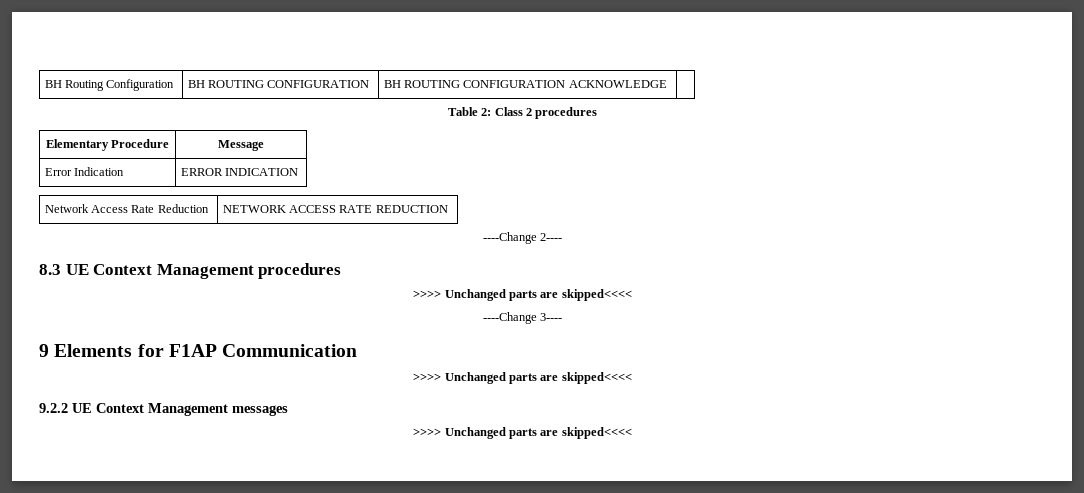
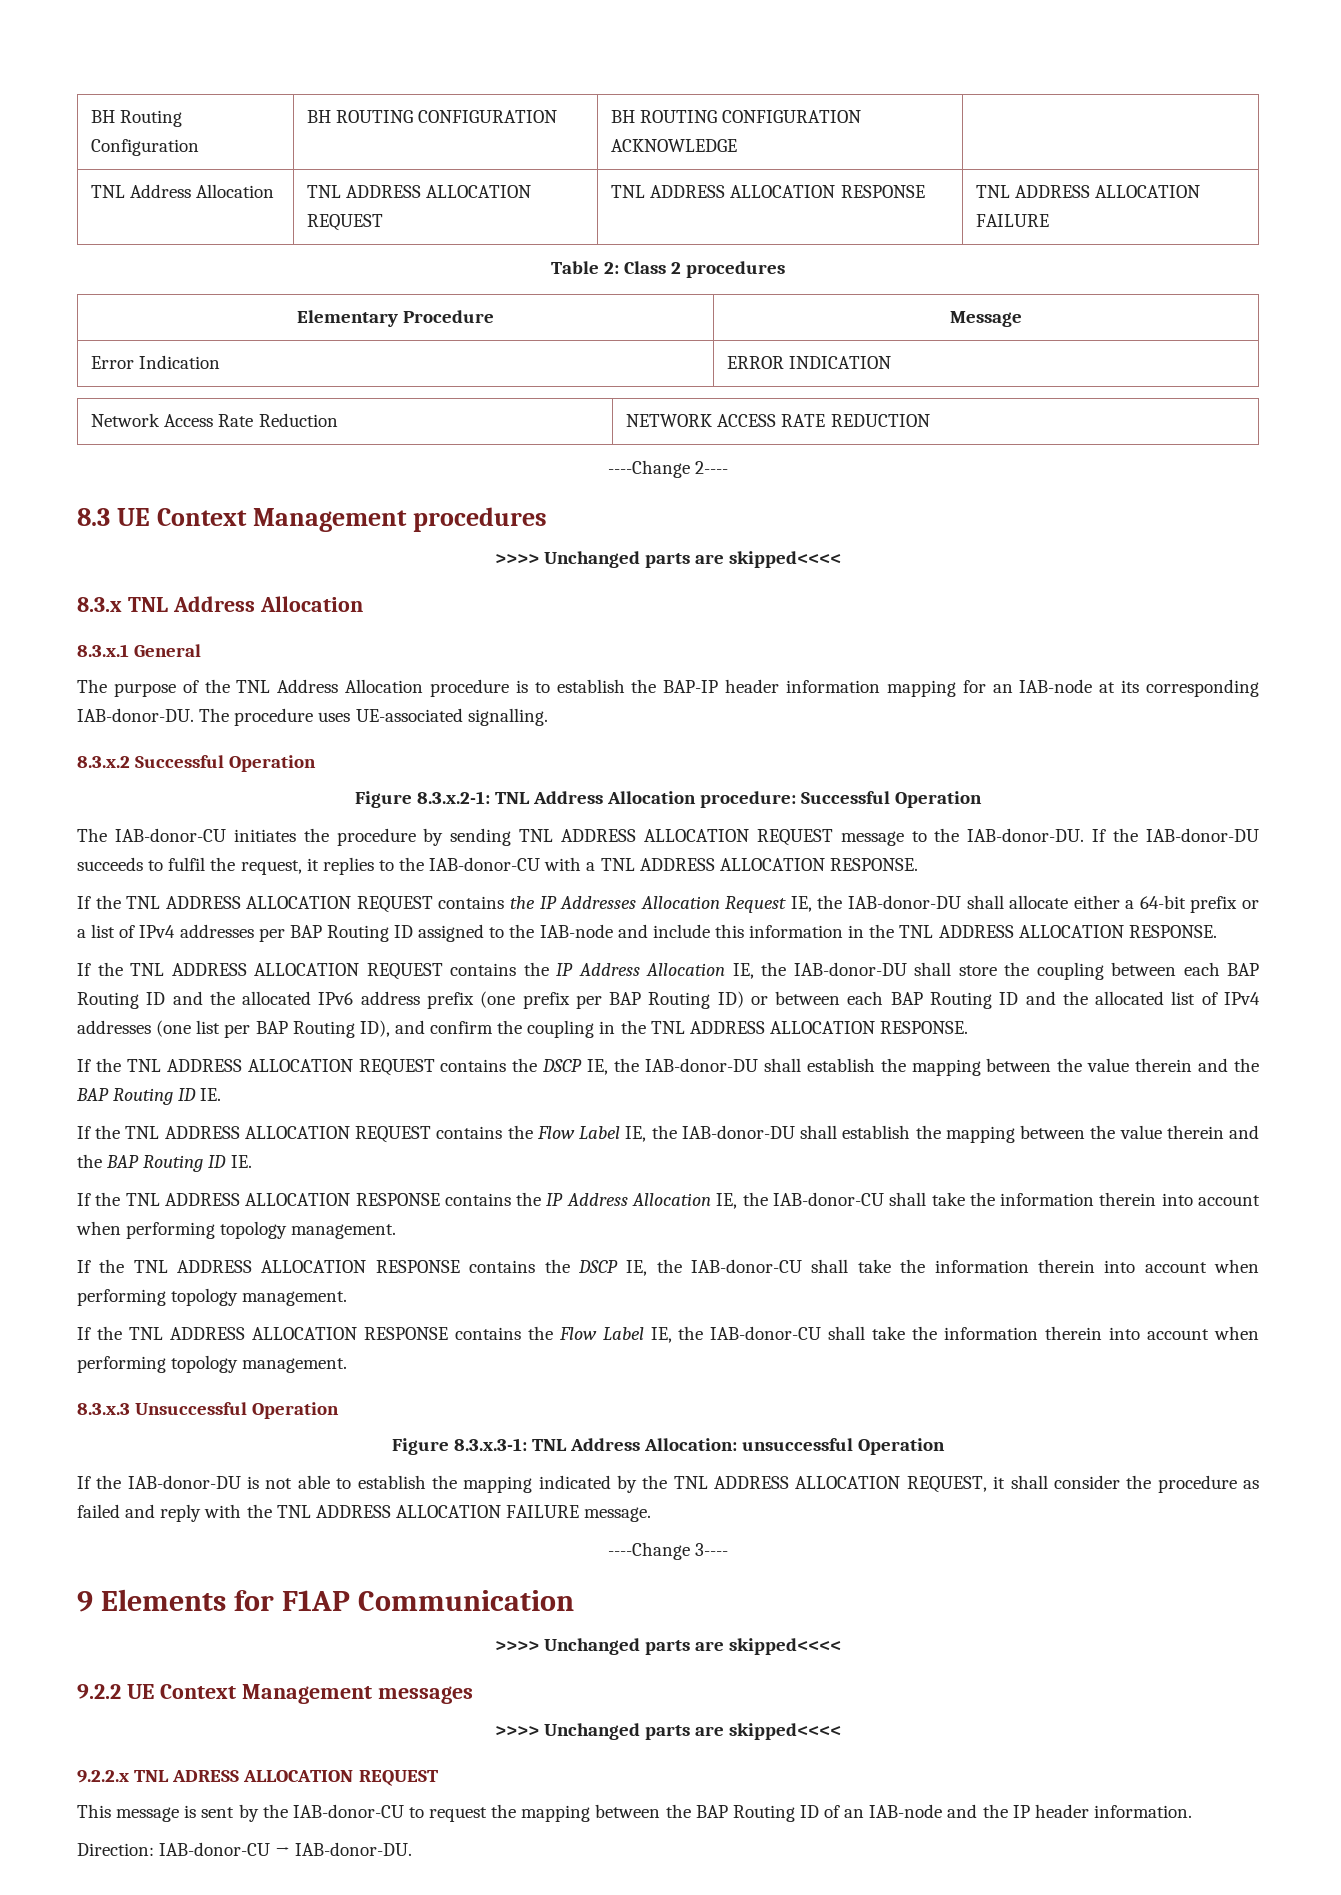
+ TNL Address Allocation | TNL ADDRESS ALLOCATION REQUEST | TNL ADDRESS ALLOCATION RESPONSE | TNL ADDRESS ALLOCATION FAILURE
+ 8.3.x TNL Address Allocation
+ 8.3.x.1 General
+ The purpose of the TNL Address Allocation procedure is to establish the BAP-IP header information mapping for an IAB-node at its corresponding IAB-donor-DU. The procedure uses UE-associated signalling.
+ 8.3.x.2 Successful Operation
+ Figure 8.3.x.2-1: TNL Address Allocation procedure: Successful Operation
+ The IAB-donor-CU initiates the procedure by sending TNL ADDRESS ALLOCATION REQUEST message to the IAB-donor-DU. If the IAB-donor-DU succeeds to fulfil the request, it replies to the IAB-donor-CU with a TNL ADDRESS ALLOCATION RESPONSE.
+ If the TNL ADDRESS ALLOCATION REQUEST contains the IP Addresses Allocation Request IE, the IAB-donor-DU shall allocate either a 64-bit prefix or a list of IPv4 addresses per BAP Routing ID assigned to the IAB-node and include this information in the TNL ADDRESS ALLOCATION RESPONSE.
+ If the TNL ADDRESS ALLOCATION REQUEST contains the IP Address Allocation IE, the IAB-donor-DU shall store the coupling between each BAP Routing ID and the allocated IPv6 address prefix (one prefix per BAP Routing ID) or between each BAP Routing ID and the allocated list of IPv4 addresses (one list per BAP Routing ID), and confirm the coupling in the TNL ADDRESS ALLOCATION RESPONSE.
+ If the TNL ADDRESS ALLOCATION REQUEST contains the DSCP IE, the IAB-donor-DU shall establish the mapping between the value therein and the BAP Routing ID IE.
+ If the TNL ADDRESS ALLOCATION REQUEST contains the Flow Label IE, the IAB-donor-DU shall establish the mapping between the value therein and the BAP Routing ID IE.
+ If the TNL ADDRESS ALLOCATION RESPONSE contains the IP Address Allocation IE, the IAB-donor-CU shall take the information therein into account when performing topology management.
+ If the TNL ADDRESS ALLOCATION RESPONSE contains the DSCP IE, the IAB-donor-CU shall take the information therein into account when performing topology management.
+ If the TNL ADDRESS ALLOCATION RESPONSE contains the Flow Label IE, the IAB-donor-CU shall take the information therein into account when performing topology management.
+ 8.3.x.3 Unsuccessful Operation
+ Figure 8.3.x.3-1: TNL Address Allocation: unsuccessful Operation
+ If the IAB-donor-DU is not able to establish the mapping indicated by the TNL ADDRESS ALLOCATION REQUEST, it shall consider the procedure as failed and reply with the TNL ADDRESS ALLOCATION FAILURE message.
+ 9.2.2.x TNL ADRESS ALLOCATION REQUEST
+ This message is sent by the IAB-donor-CU to request the mapping between the BAP Routing ID of an IAB-node and the IP header information.
+ Direction: IAB-donor-CU → IAB-donor-DU.

